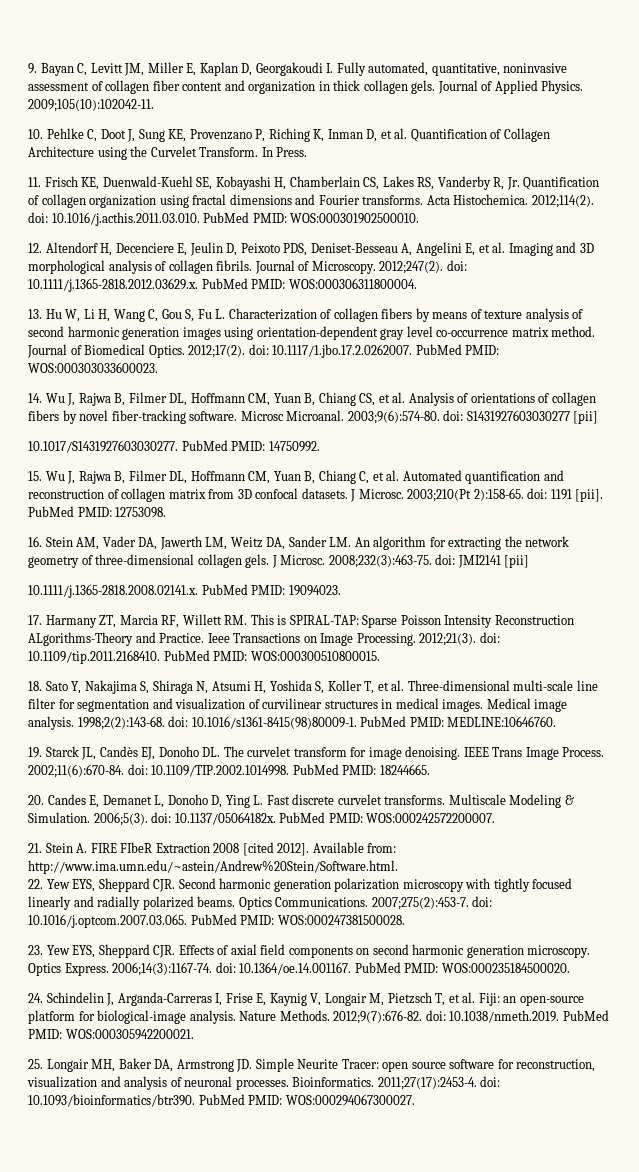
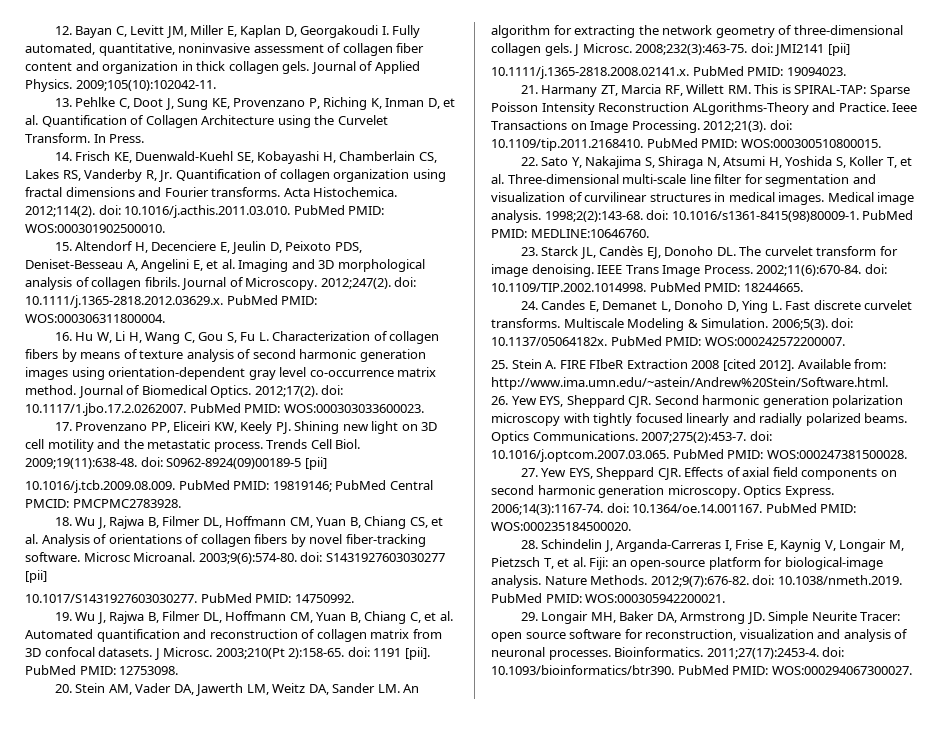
- 9. Bayan C, Levitt JM, Miller E, Kaplan D, Georgakoudi I. Fully automated, quantitative, noninvasive assessment of collagen fiber content and organization in thick collagen gels.
+ 12. Bayan C, Levitt JM, Miller E, Kaplan D, Georgakoudi I. Fully automated, quantitative, noninvasive assessment of collagen fiber content and organization in thick collagen gels.
- 10. Pehlke C, Doot J, Sung KE, Provenzano P, Riching K, Inman D, et al. Quantification of Collagen Architecture using the Curvelet Transform.
+ 13. Pehlke C, Doot J, Sung KE, Provenzano P, Riching K, Inman D, et al. Quantification of Collagen Architecture using the Curvelet Transform.
- 11. Frisch KE, Duenwald-Kuehl SE, Kobayashi H, Chamberlain CS, Lakes RS, Vanderby R, Jr. Quantification of collagen organization using fractal dimensions and Fourier transforms.
+ 14. Frisch KE, Duenwald-Kuehl SE, Kobayashi H, Chamberlain CS, Lakes RS, Vanderby R, Jr. Quantification of collagen organization using fractal dimensions and Fourier transforms.
- 12. Altendorf H, Decenciere E, Jeulin D, Peixoto PDS, Deniset-Besseau A, Angelini E, et al. Imaging and 3D morphological analysis of collagen fibrils.
+ 15. Altendorf H, Decenciere E, Jeulin D, Peixoto PDS, Deniset-Besseau A, Angelini E, et al. Imaging and 3D morphological analysis of collagen fibrils.
- 13. Hu W, Li H, Wang C, Gou S, Fu L. Characterization of collagen fibers by means of texture analysis of second harmonic generation images using orientation-dependent gray level co-occurrence matrix method.
+ 16. Hu W, Li H, Wang C, Gou S, Fu L. Characterization of collagen fibers by means of texture analysis of second harmonic generation images using orientation-dependent gray level co-occurrence matrix method.
- 14. Wu J, Rajwa B, Filmer DL, Hoffmann CM, Yuan B, Chiang CS, et al. Analysis of orientations of collagen fibers by novel fiber-tracking software.
+ 17. Provenzano PP, Eliceiri KW, Keely PJ. Shining new light on 3D cell motility and the metastatic process. Trends Cell Biol. 2009;19(11):638-48. doi: S0962-8924(09)00189-5 [pii]
+ 10.1016/j.tcb.2009.08.009. PubMed PMID: 19819146; PubMed Central PMCID: PMCPMC2783928.
+ 18. Wu J, Rajwa B, Filmer DL, Hoffmann CM, Yuan B, Chiang CS, et al. Analysis of orientations of collagen fibers by novel fiber-tracking software.
- 15. Wu J, Rajwa B, Filmer DL, Hoffmann CM, Yuan B, Chiang C, et al. Automated quantification and reconstruction of collagen matrix from 3D confocal datasets.
+ 19. Wu J, Rajwa B, Filmer DL, Hoffmann CM, Yuan B, Chiang C, et al. Automated quantification and reconstruction of collagen matrix from 3D confocal datasets.
- 16. Stein AM, Vader DA, Jawerth LM, Weitz DA, Sander LM. An algorithm for extracting the network geometry of three-dimensional collagen gels.
+ 20. Stein AM, Vader DA, Jawerth LM, Weitz DA, Sander LM. An algorithm for extracting the network geometry of three-dimensional collagen gels.
- 17. Harmany ZT, Marcia RF, Willett RM. This is SPIRAL-TAP: Sparse Poisson Intensity Reconstruction ALgorithms-Theory and Practice.
+ 21. Harmany ZT, Marcia RF, Willett RM. This is SPIRAL-TAP: Sparse Poisson Intensity Reconstruction ALgorithms-Theory and Practice.
- 18. Sato Y, Nakajima S, Shiraga N, Atsumi H, Yoshida S, Koller T, et al. Three-dimensional multi-scale line filter for segmentation and visualization of curvilinear structures in medical images.
+ 22. Sato Y, Nakajima S, Shiraga N, Atsumi H, Yoshida S, Koller T, et al. Three-dimensional multi-scale line filter for segmentation and visualization of curvilinear structures in medical images.
- 19. Starck JL, Candès EJ, Donoho DL. The curvelet transform for image denoising.
+ 23. Starck JL, Candès EJ, Donoho DL. The curvelet transform for image denoising.
- 20. Candes E, Demanet L, Donoho D, Ying L. Fast discrete curvelet transforms.
+ 24. Candes E, Demanet L, Donoho D, Ying L. Fast discrete curvelet transforms.
- 21. Stein A. FIRE FIbeR Extraction 2008 [cited 2012].
+ 25. Stein A. FIRE FIbeR Extraction 2008 [cited 2012].
- 22. Yew EYS, Sheppard CJR. Second harmonic generation polarization microscopy with tightly focused linearly and radially polarized beams.
+ 26. Yew EYS, Sheppard CJR. Second harmonic generation polarization microscopy with tightly focused linearly and radially polarized beams.
- 23. Yew EYS, Sheppard CJR. Effects of axial field components on second harmonic generation microscopy.
+ 27. Yew EYS, Sheppard CJR. Effects of axial field components on second harmonic generation microscopy.
- 24. Schindelin J, Arganda-Carreras I, Frise E, Kaynig V, Longair M, Pietzsch T, et al. Fiji: an open-source platform for biological-image analysis.
+ 28. Schindelin J, Arganda-Carreras I, Frise E, Kaynig V, Longair M, Pietzsch T, et al. Fiji: an open-source platform for biological-image analysis.
- 25. Longair MH, Baker DA, Armstrong JD. Simple Neurite Tracer: open source software for reconstruction, visualization and analysis of neuronal processes.
+ 29. Longair MH, Baker DA, Armstrong JD. Simple Neurite Tracer: open source software for reconstruction, visualization and analysis of neuronal processes.

